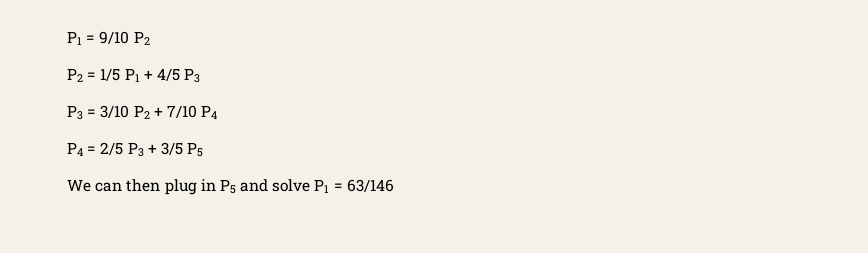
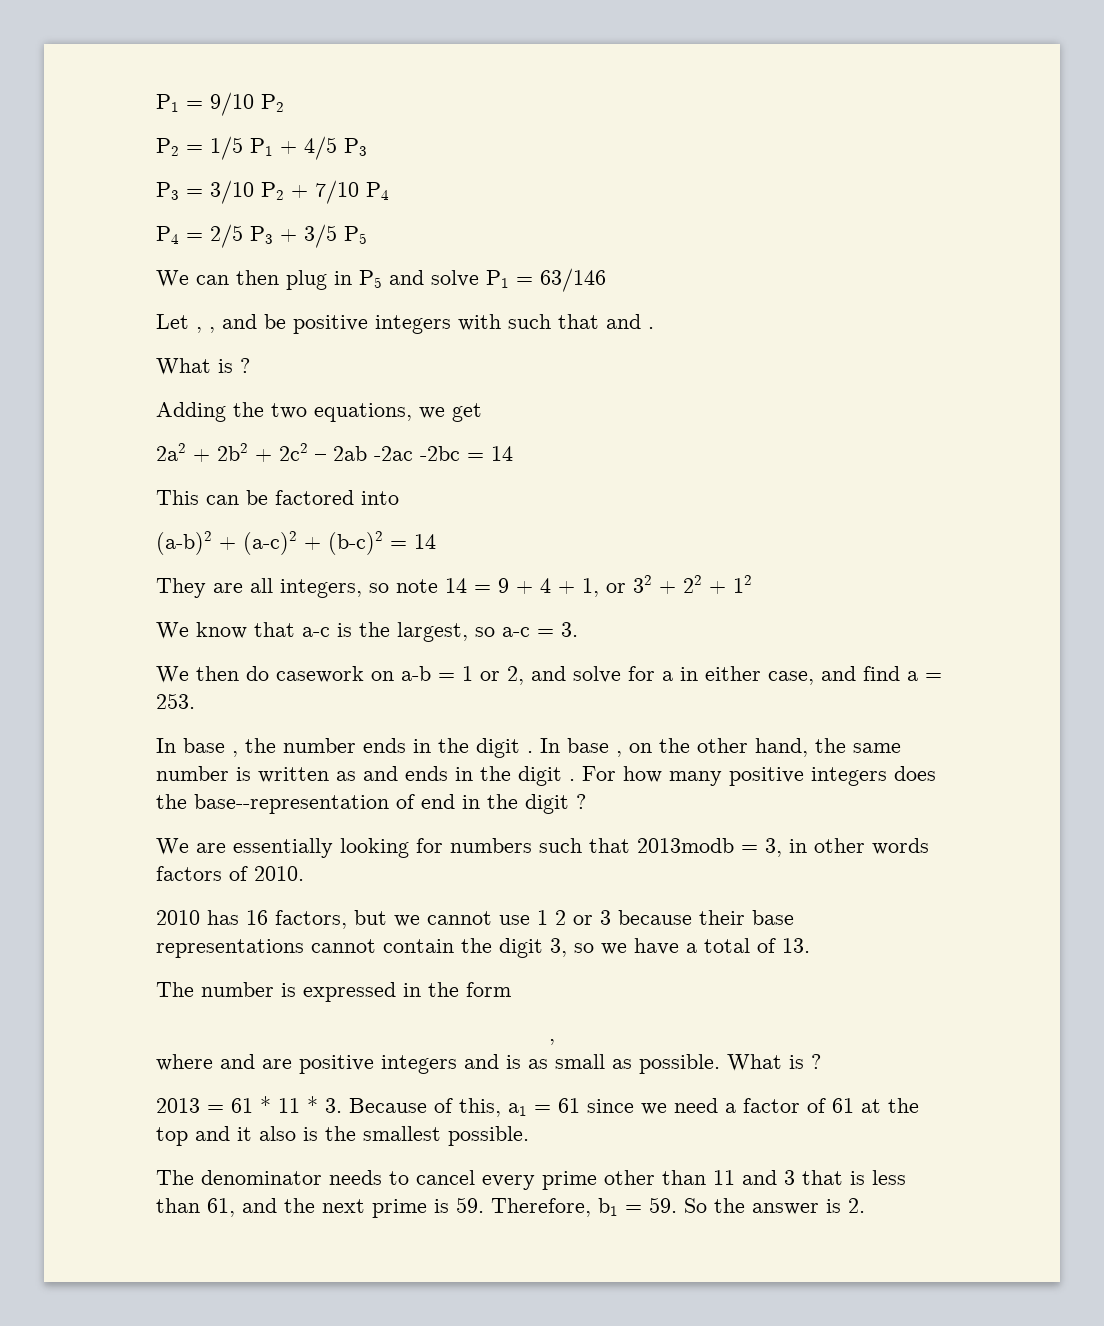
+ Let , , and be positive integers with such that and .
+ What is ?
+ Adding the two equations, we get
+ 2a2 + 2b2 + 2c2 – 2ab -2ac -2bc = 14
+ This can be factored into
+ (a-b)2 + (a-c)2 + (b-c)2 = 14
+ They are all integers, so note 14 = 9 + 4 + 1, or 32 + 22 + 12
+ We know that a-c is the largest, so a-c = 3.
+ We then do casework on a-b = 1 or 2, and solve for a in either case, and find a = 253.
+ In base , the number ends in the digit . In base , on the other hand, the same number is written as and ends in the digit . For how many positive integers does the base--representation of end in the digit ?
+ We are essentially looking for numbers such that 2013modb = 3, in other words factors of 2010.
+ 2010 has 16 factors, but we cannot use 1 2 or 3 because their base representations cannot contain the digit 3, so we have a total of 13.
+ The number is expressed in the form
+ ,
+ where and are positive integers and is as small as possible. What is ?
+ 2013 = 61 * 11 * 3. Because of this, a1 = 61 since we need a factor of 61 at the top and it also is the smallest possible.
+ The denominator needs to cancel every prime other than 11 and 3 that is less than 61, and the next prime is 59. Therefore, b1 = 59. So the answer is 2.

